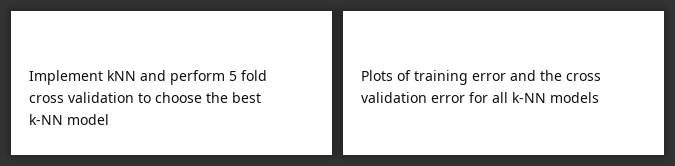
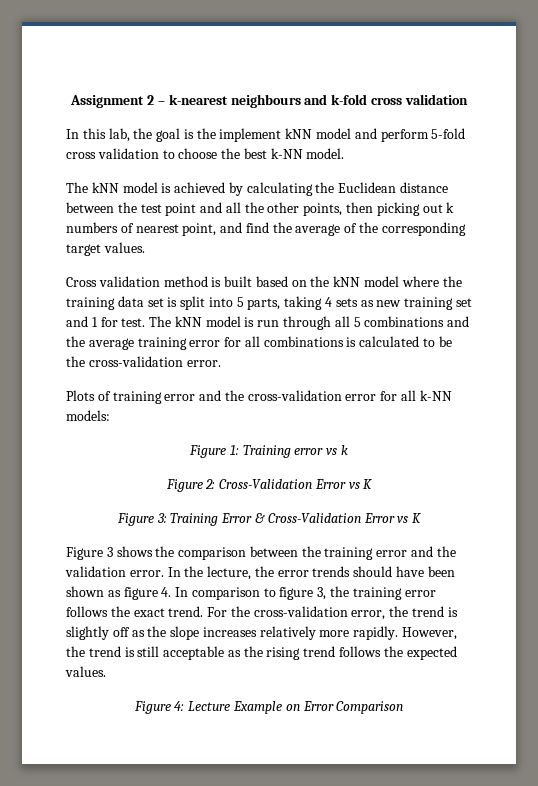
- Implement kNN and perform 5 fold cross validation to choose the best k-NN model
+ Assignment 2 – k-nearest neighbours and k-fold cross validation
+ In this lab, the goal is the implement kNN model and perform 5-fold cross validation to choose the best k-NN model.
+ The kNN model is achieved by calculating the Euclidean distance between the test point and all the other points, then picking out k numbers of nearest point, and find the average of the corresponding target values.
+ Cross validation method is built based on the kNN model where the training data set is split into 5 parts, taking 4 sets as new training set and 1 for test. The kNN model is run through all 5 combinations and the average training error for all combinations is calculated to be the cross-validation error.
- Plots of training error and the cross validation error for all k-NN models
+ Plots of training error and the cross-validation error for all k-NN models:
+ Figure 1: Training error vs k
+ Figure 2: Cross-Validation Error vs K
+ Figure 3: Training Error & Cross-Validation Error vs K
+ Figure 3 shows the comparison between the training error and the validation error. In the lecture, the error trends should have been shown as figure 4. In comparison to figure 3, the training error follows the exact trend. For the cross-validation error, the trend is slightly off as the slope increases relatively more rapidly. However, the trend is still acceptable as the rising trend follows the expected values.
+ Figure 4: Lecture Example on Error Comparison

